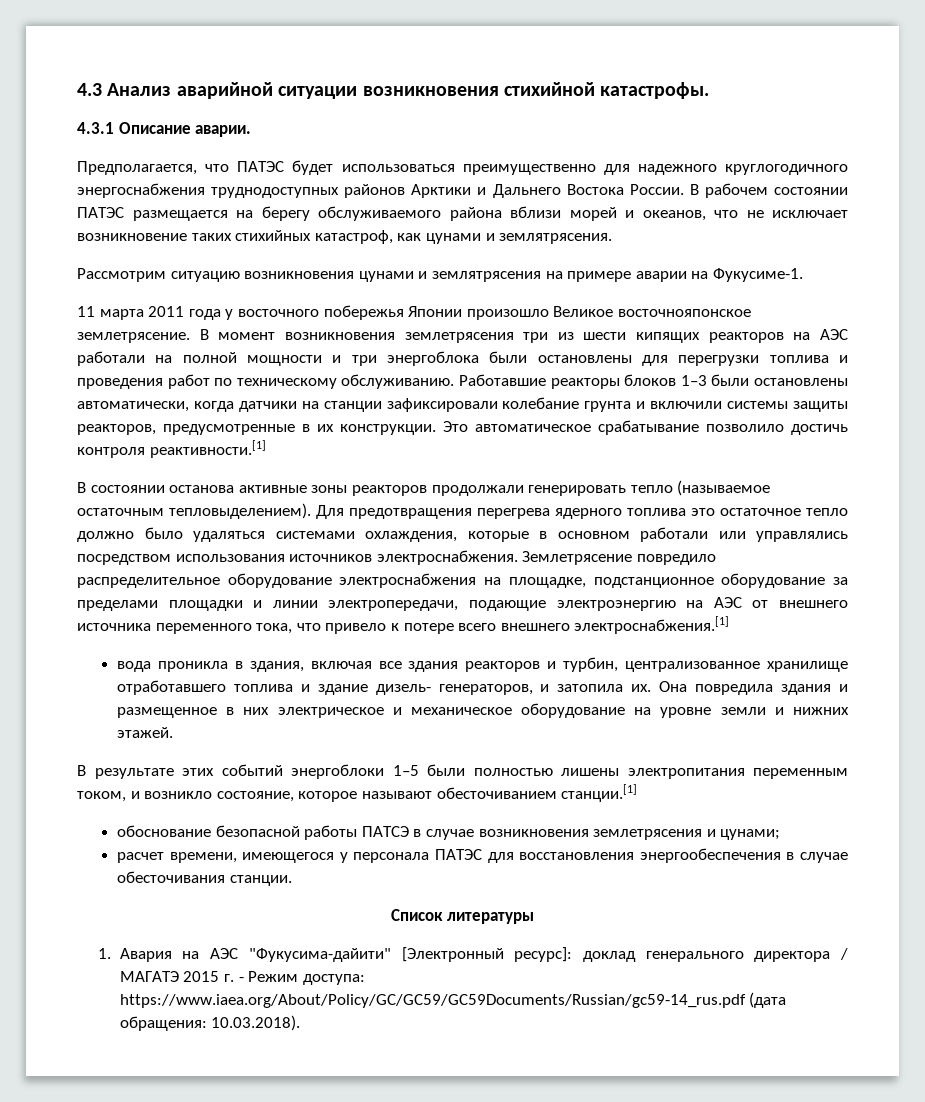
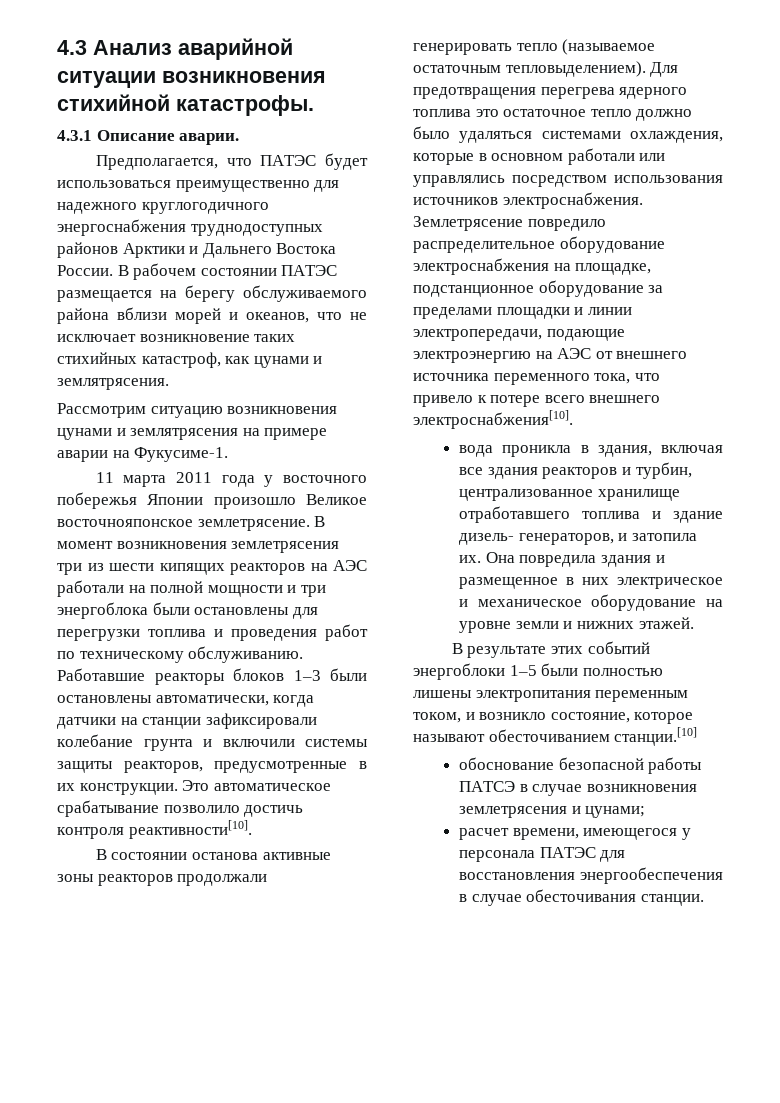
- Это автоматическое срабатывание позволило достичь контроля реактивности.[1]
+ Это автоматическое срабатывание позволило достичь контроля реактивности[10].
- Землетрясение повредило распределительное оборудование электроснабжения на площадке, подстанционное оборудование за пределами площадки и линии электропередачи, подающие электроэнергию на АЭС от внешнего источника переменного тока, что привело к потере всего внешнего электроснабжения.[1]
+ Землетрясение повредило распределительное оборудование электроснабжения на площадке, подстанционное оборудование за пределами площадки и линии электропередачи, подающие электроэнергию на АЭС от внешнего источника переменного тока, что привело к потере всего внешнего электроснабжения[10].
- В результате этих событий энергоблоки 1–5 были полностью лишены электропитания переменным током, и возникло состояние, которое называют обесточиванием станции.[1]
+ В результате этих событий энергоблоки 1–5 были полностью лишены электропитания переменным током, и возникло состояние, которое называют обесточиванием станции.[10]
- Список литературы
- 1. Авария на АЭС "Фукусима-дайити" [Электронный ресурс]: доклад генерального директора / МАГАТЭ 2015 г. - Режим доступа: https://www.iaea.org/About/Policy/GC/GC59/GC59Documents/Russian/gc59-14_rus.pdf (дата обращения: 10.03.2018).

